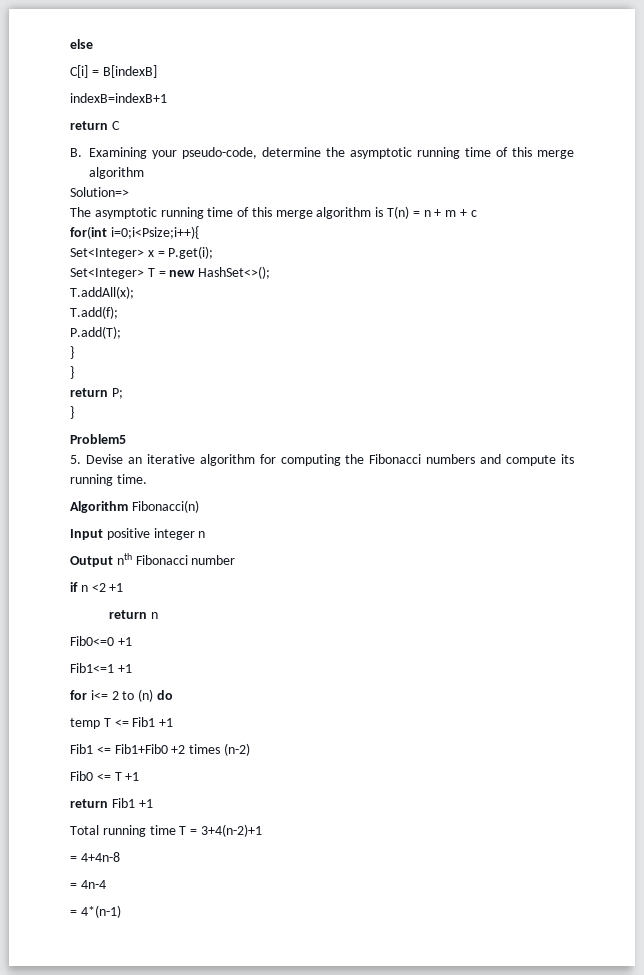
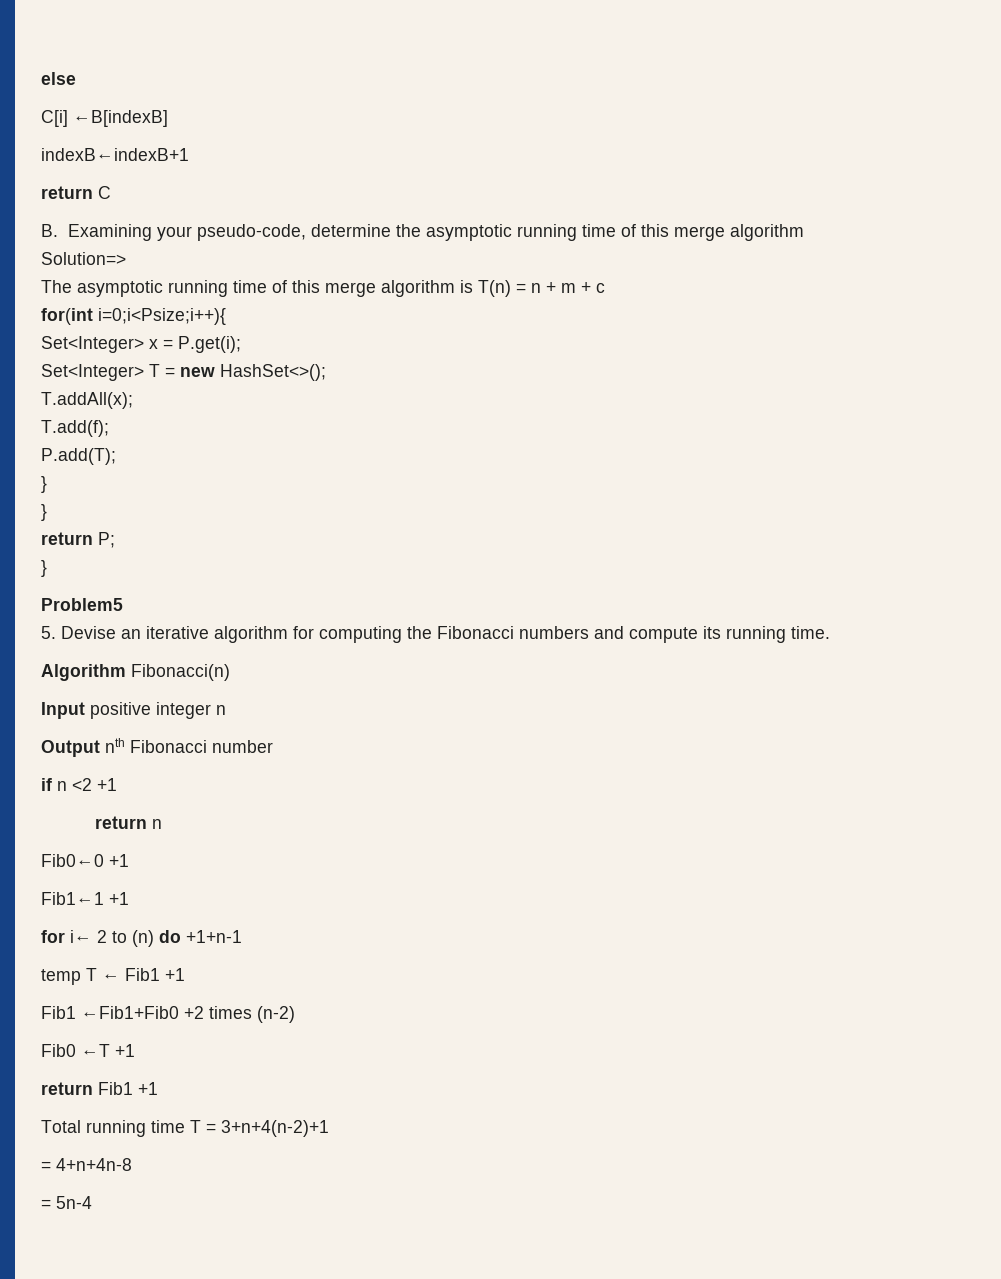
- C[i] = B[indexB]
- indexB=indexB+1
+ C[i] ←B[indexB]
+ indexB←indexB+1
- Fib0<=0 +1
- Fib1<=1 +1
+ Fib0←0 +1
+ Fib1←1 +1
- for i<= 2 to (n) do
+ for i← 2 to (n) do +1+n-1
- temp T <= Fib1 +1
+ temp T ← Fib1 +1
- Fib1 <= Fib1+Fib0 +2 times (n-2)
+ Fib1 ←Fib1+Fib0 +2 times (n-2)
- Fib0 <= T +1
+ Fib0 ←T +1
- Total running time T = 3+4(n-2)+1
- = 4+4n-8
- = 4n-4
- = 4*(n-1)
+ Total running time T = 3+n+4(n-2)+1
+ = 4+n+4n-8
+ = 5n-4

